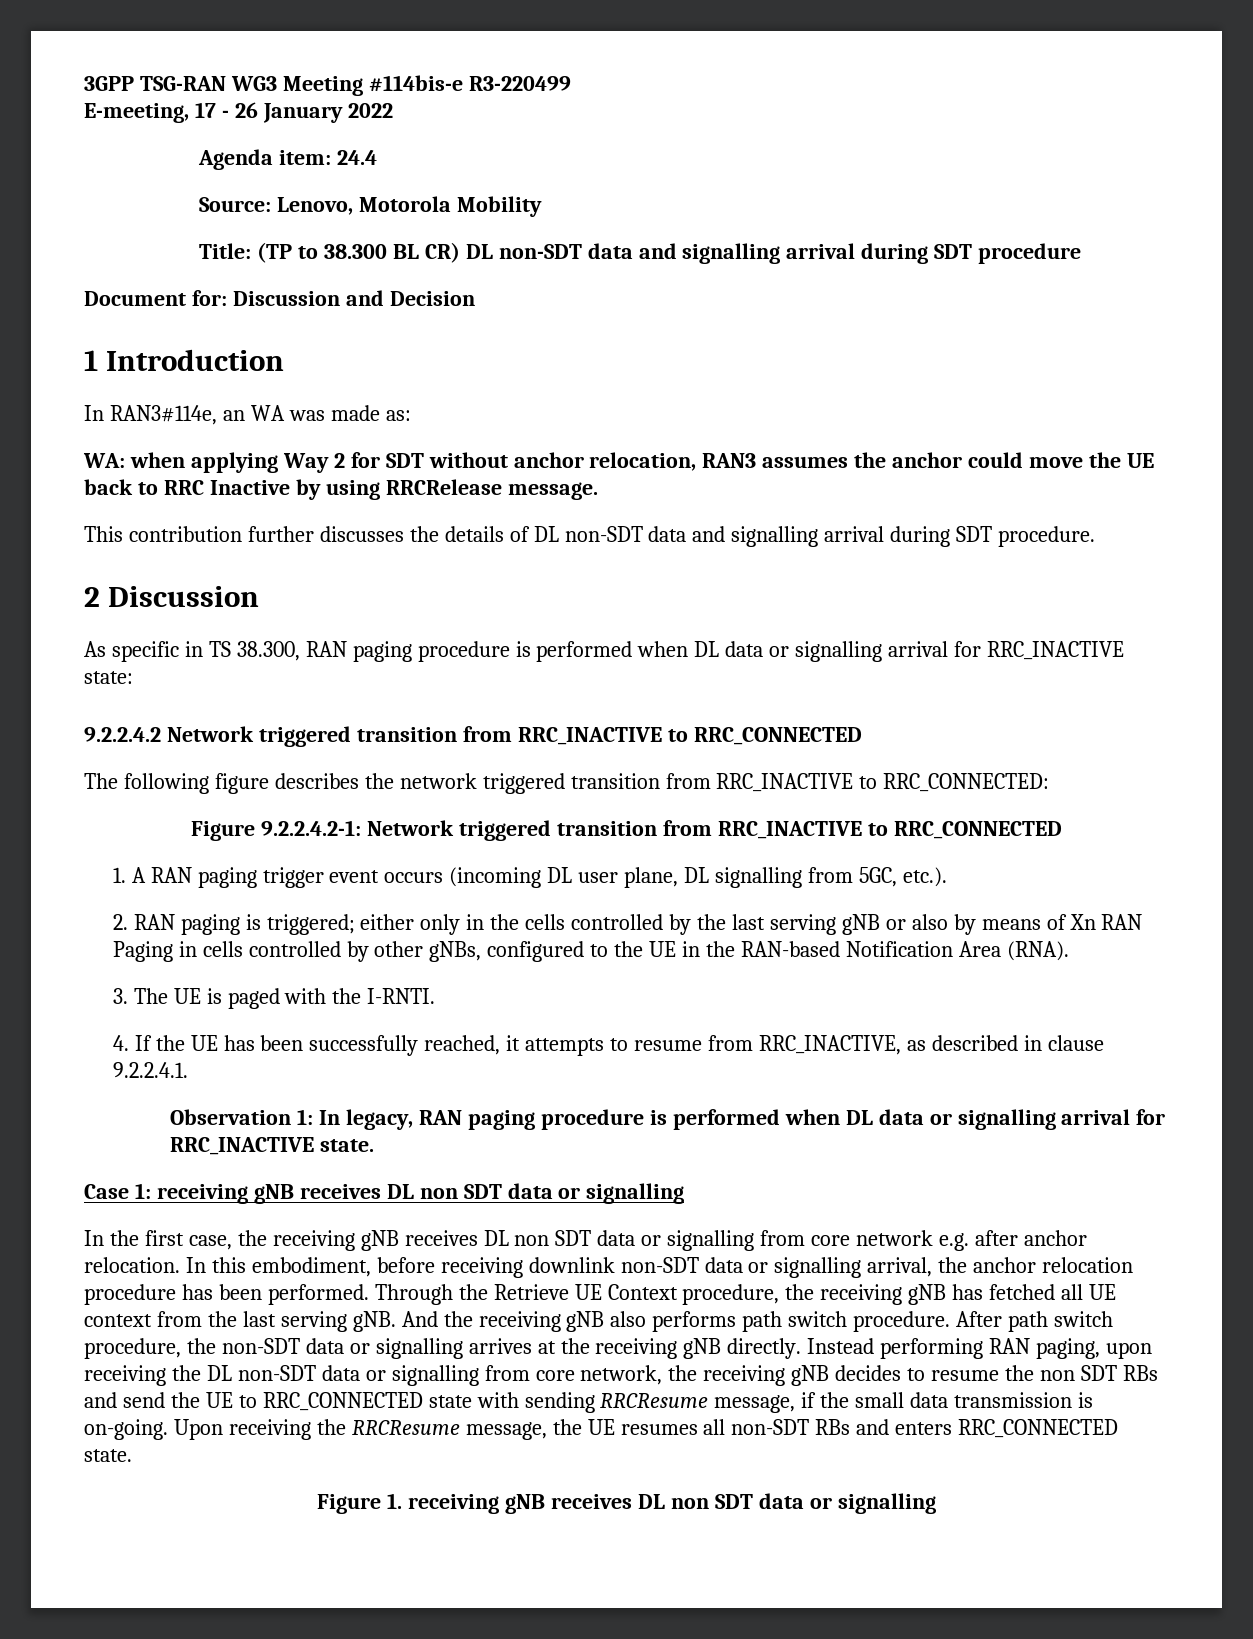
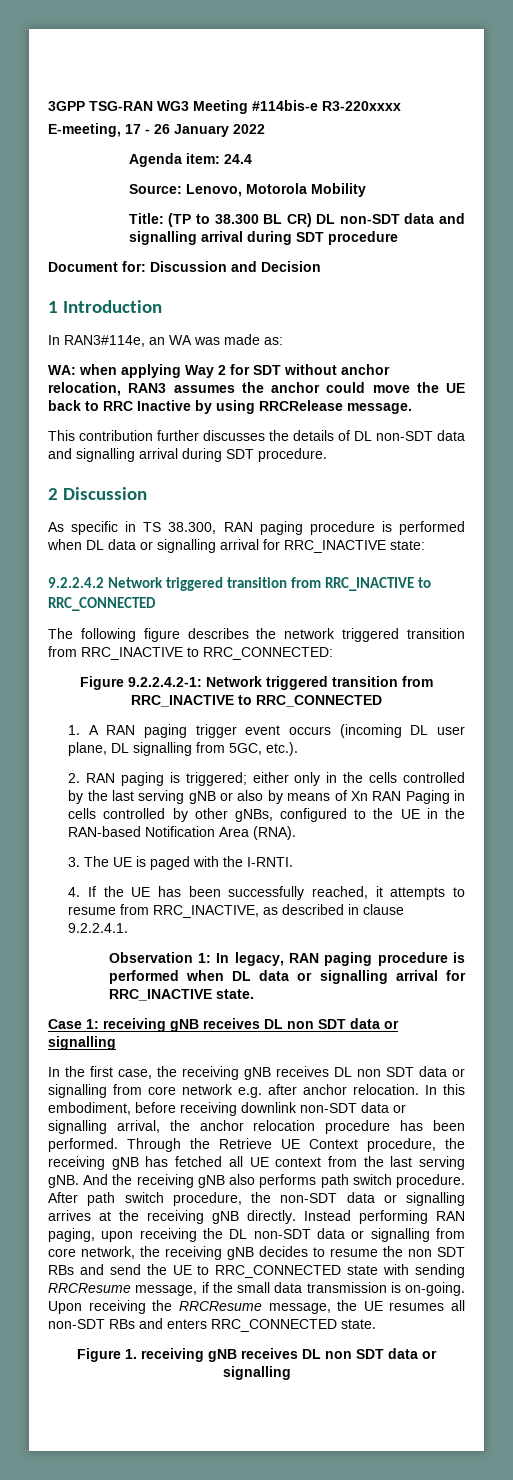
- 3GPP TSG-RAN WG3 Meeting #114bis-e R3-220499
+ 3GPP TSG-RAN WG3 Meeting #114bis-e R3-220xxxx

